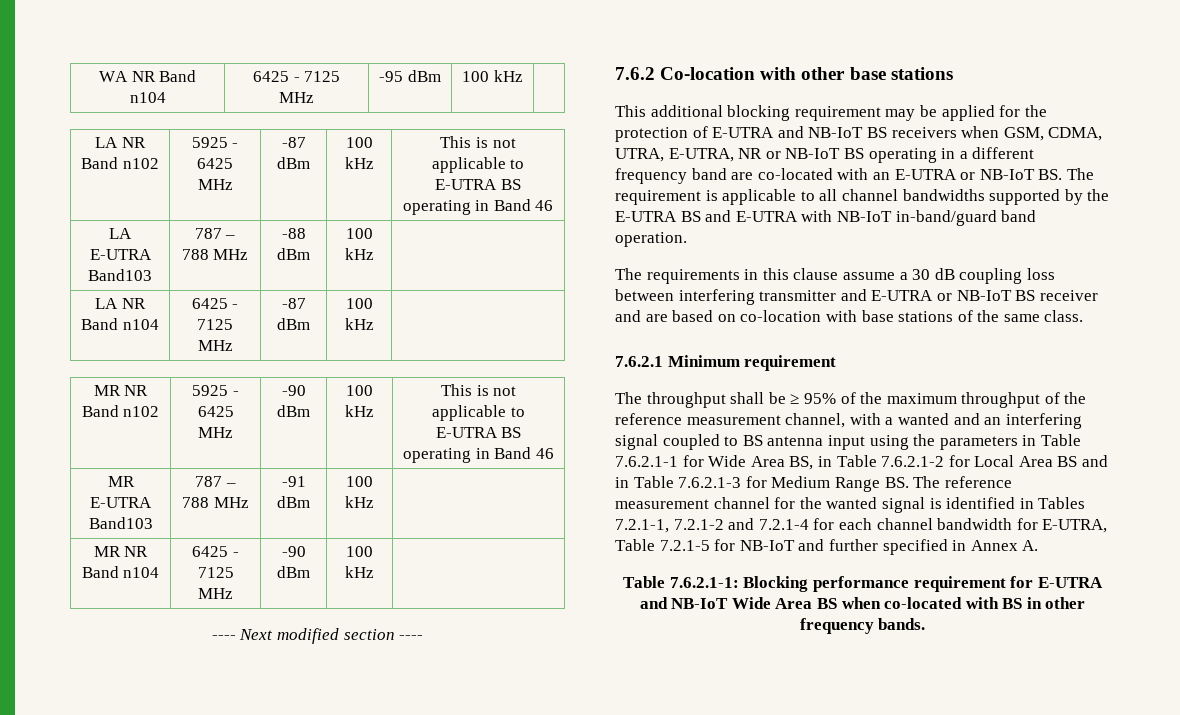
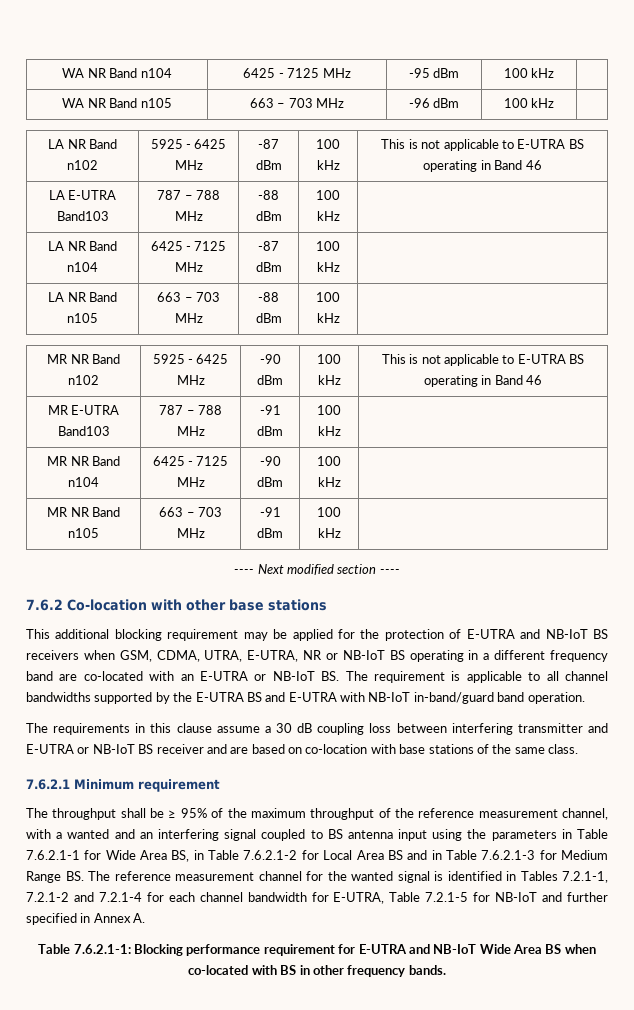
+ WA NR Band n105 | 663 – 703 MHz | -96 dBm | 100 kHz |
+ LA NR Band n105 | 663 – 703 MHz | -88 dBm | 100 kHz |
+ MR NR Band n105 | 663 – 703 MHz | -91 dBm | 100 kHz |

